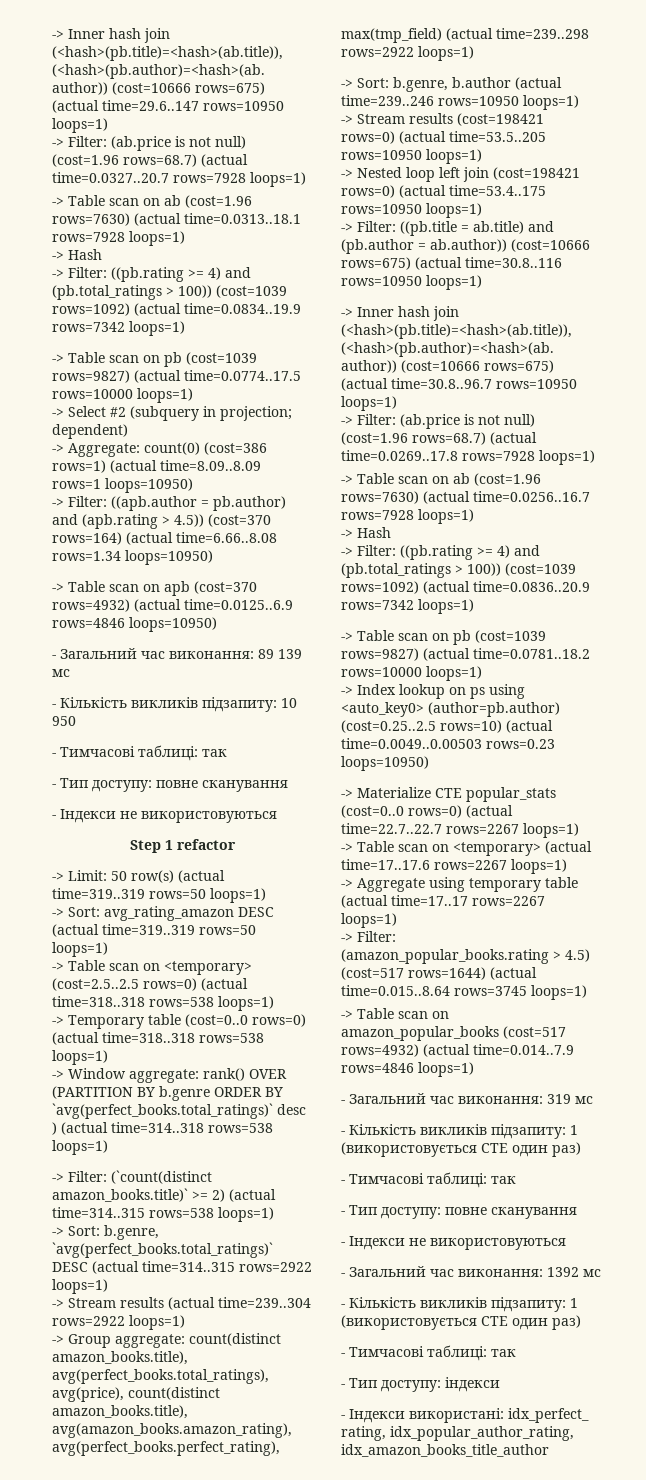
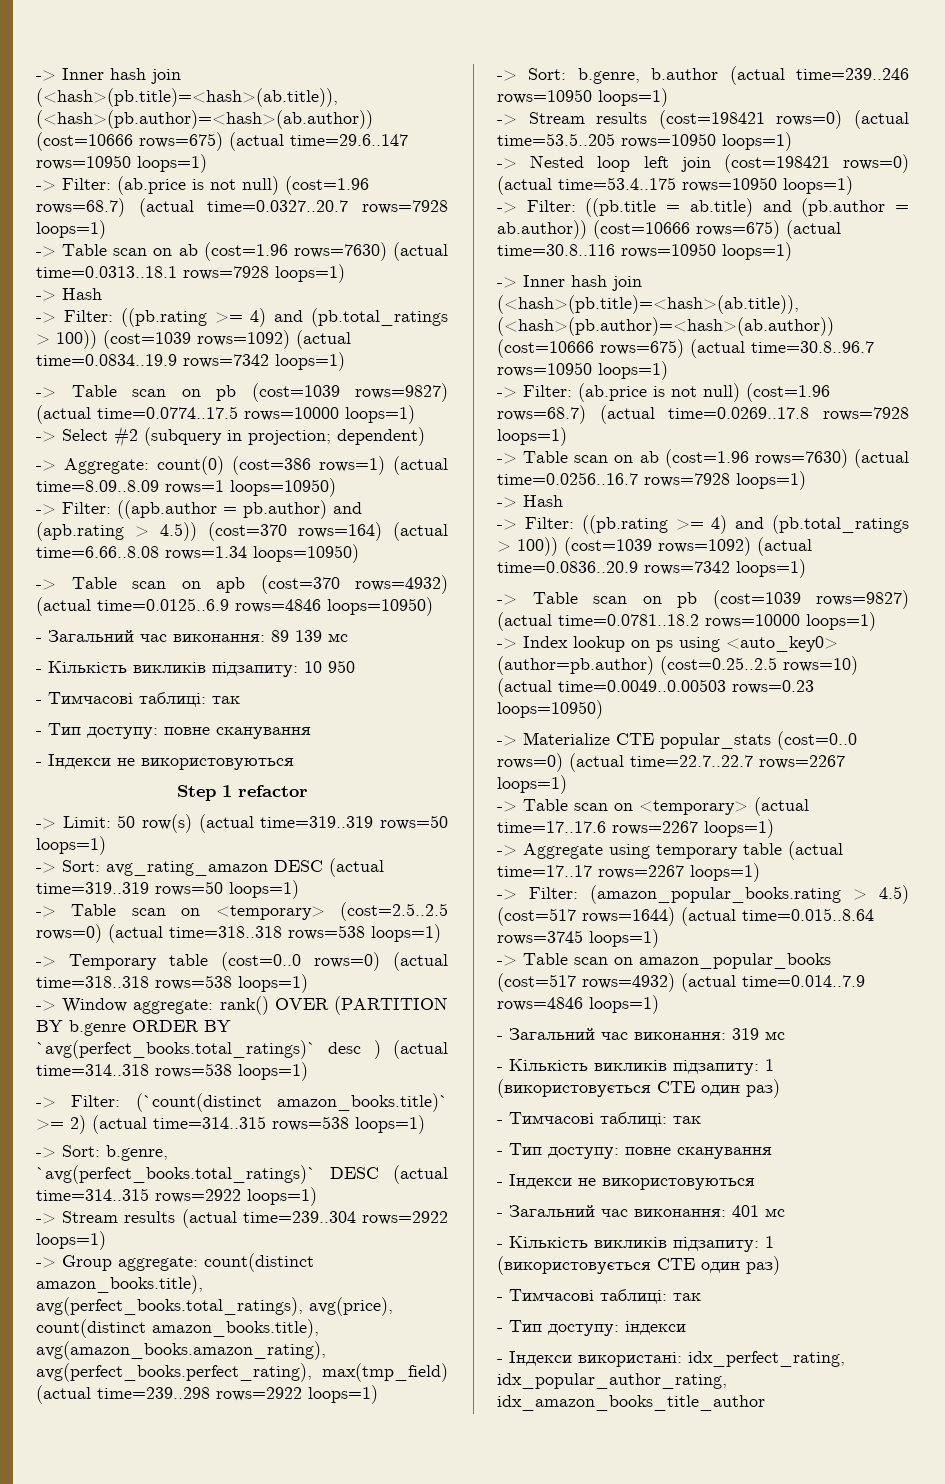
- - Загальний час виконання: 1392 мс
+ - Загальний час виконання: 401 мс
- - Індекси використані: idx_perfect_ rating, idx_popular_author_rating, idx_amazon_books_title_author
+ - Індекси використані: idx_perfect_rating, idx_popular_author_rating, idx_amazon_books_title_author

